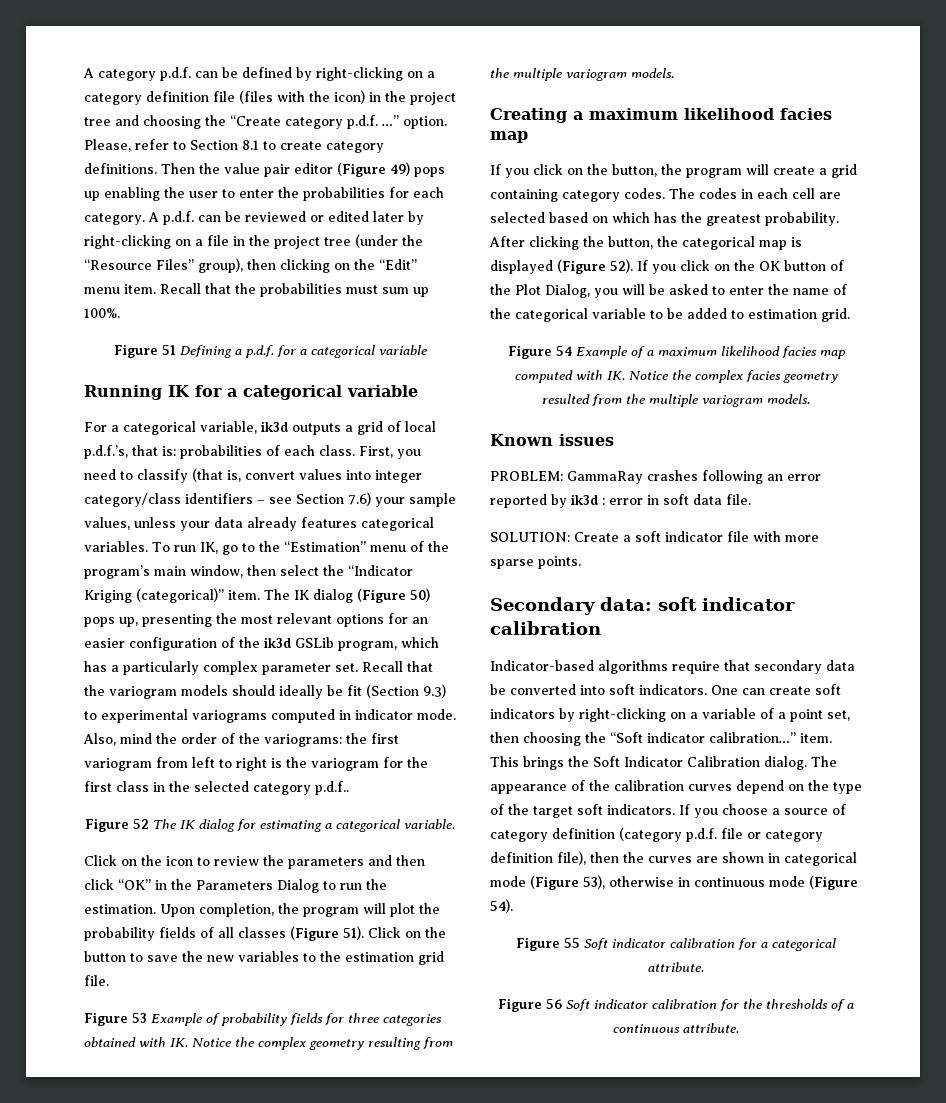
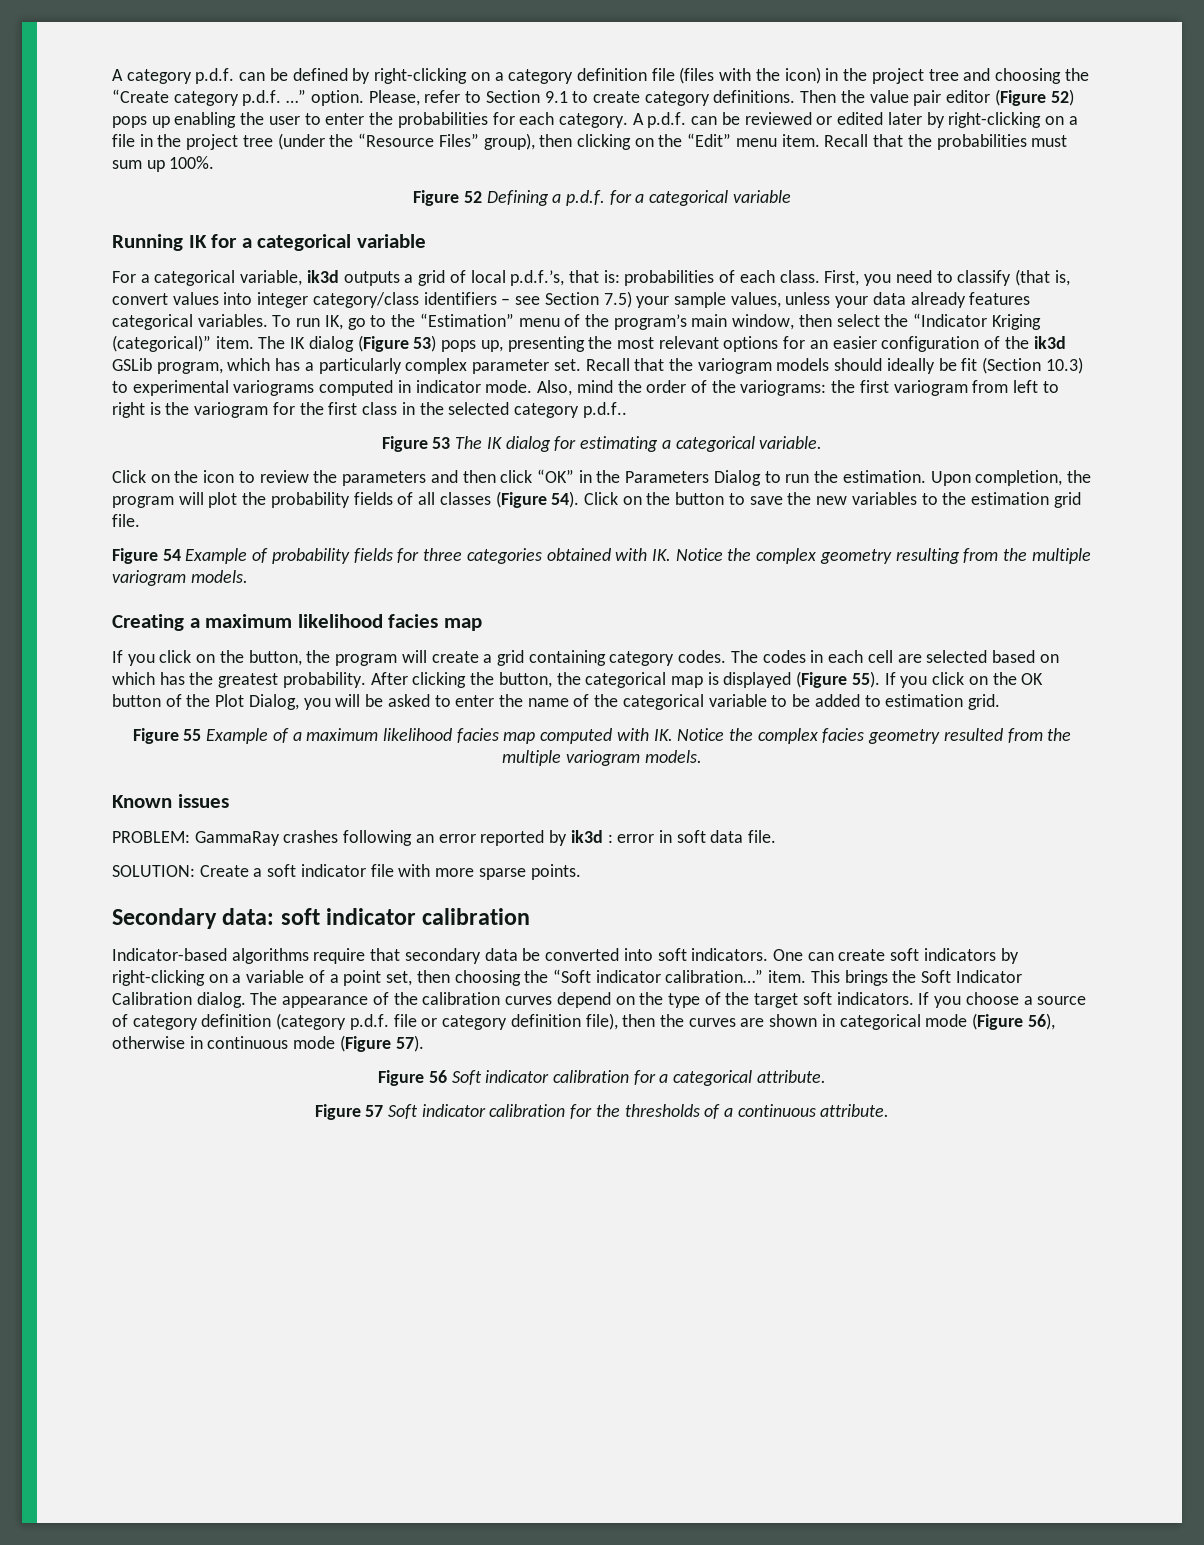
- Please, refer to Section 8.1 to create category definitions.
+ Please, refer to Section 9.1 to create category definitions.
- Then the value pair editor (Figure 49) pops up enabling the user to enter the probabilities for each category.
+ Then the value pair editor (Figure 52) pops up enabling the user to enter the probabilities for each category.
- Figure 51 Defining a p.d.f. for a categorical variable
+ Figure 52 Defining a p.d.f. for a categorical variable
- First, you need to classify (that is, convert values into integer category/class identifiers – see Section 7.6) your sample values, unless your data already features categorical variables.
+ First, you need to classify (that is, convert values into integer category/class identifiers – see Section 7.5) your sample values, unless your data already features categorical variables.
- The IK dialog (Figure 50) pops up, presenting the most relevant options for an easier configuration of the ik3d GSLib program, which has a particularly complex parameter set.
+ The IK dialog (Figure 53) pops up, presenting the most relevant options for an easier configuration of the ik3d GSLib program, which has a particularly complex parameter set.
- Recall that the variogram models should ideally be fit (Section 9.3) to experimental variograms computed in indicator mode.
+ Recall that the variogram models should ideally be fit (Section 10.3) to experimental variograms computed in indicator mode.
- Figure 52 The IK dialog for estimating a categorical variable.
+ Figure 53 The IK dialog for estimating a categorical variable.
- Upon completion, the program will plot the probability fields of all classes (Figure 51).
+ Upon completion, the program will plot the probability fields of all classes (Figure 54).
- Figure 53 Example of probability fields for three categories obtained with IK. Notice the complex geometry resulting from the multiple variogram models.
+ Figure 54 Example of probability fields for three categories obtained with IK. Notice the complex geometry resulting from the multiple variogram models.
- After clicking the button, the categorical map is displayed (Figure 52).
+ After clicking the button, the categorical map is displayed (Figure 55).
- Figure 54 Example of a maximum likelihood facies map computed with IK. Notice the complex facies geometry resulted from the multiple variogram models.
+ Figure 55 Example of a maximum likelihood facies map computed with IK. Notice the complex facies geometry resulted from the multiple variogram models.
- If you choose a source of category definition (category p.d.f. file or category definition file), then the curves are shown in categorical mode (Figure 53), otherwise in continuous mode (Figure 54).
- Figure 55 Soft indicator calibration for a categorical attribute.
+ If you choose a source of category definition (category p.d.f. file or category definition file), then the curves are shown in categorical mode (Figure 56), otherwise in continuous mode (Figure 57).
+ Figure 56 Soft indicator calibration for a categorical attribute.
- Figure 56 Soft indicator calibration for the thresholds of a continuous attribute.
+ Figure 57 Soft indicator calibration for the thresholds of a continuous attribute.

